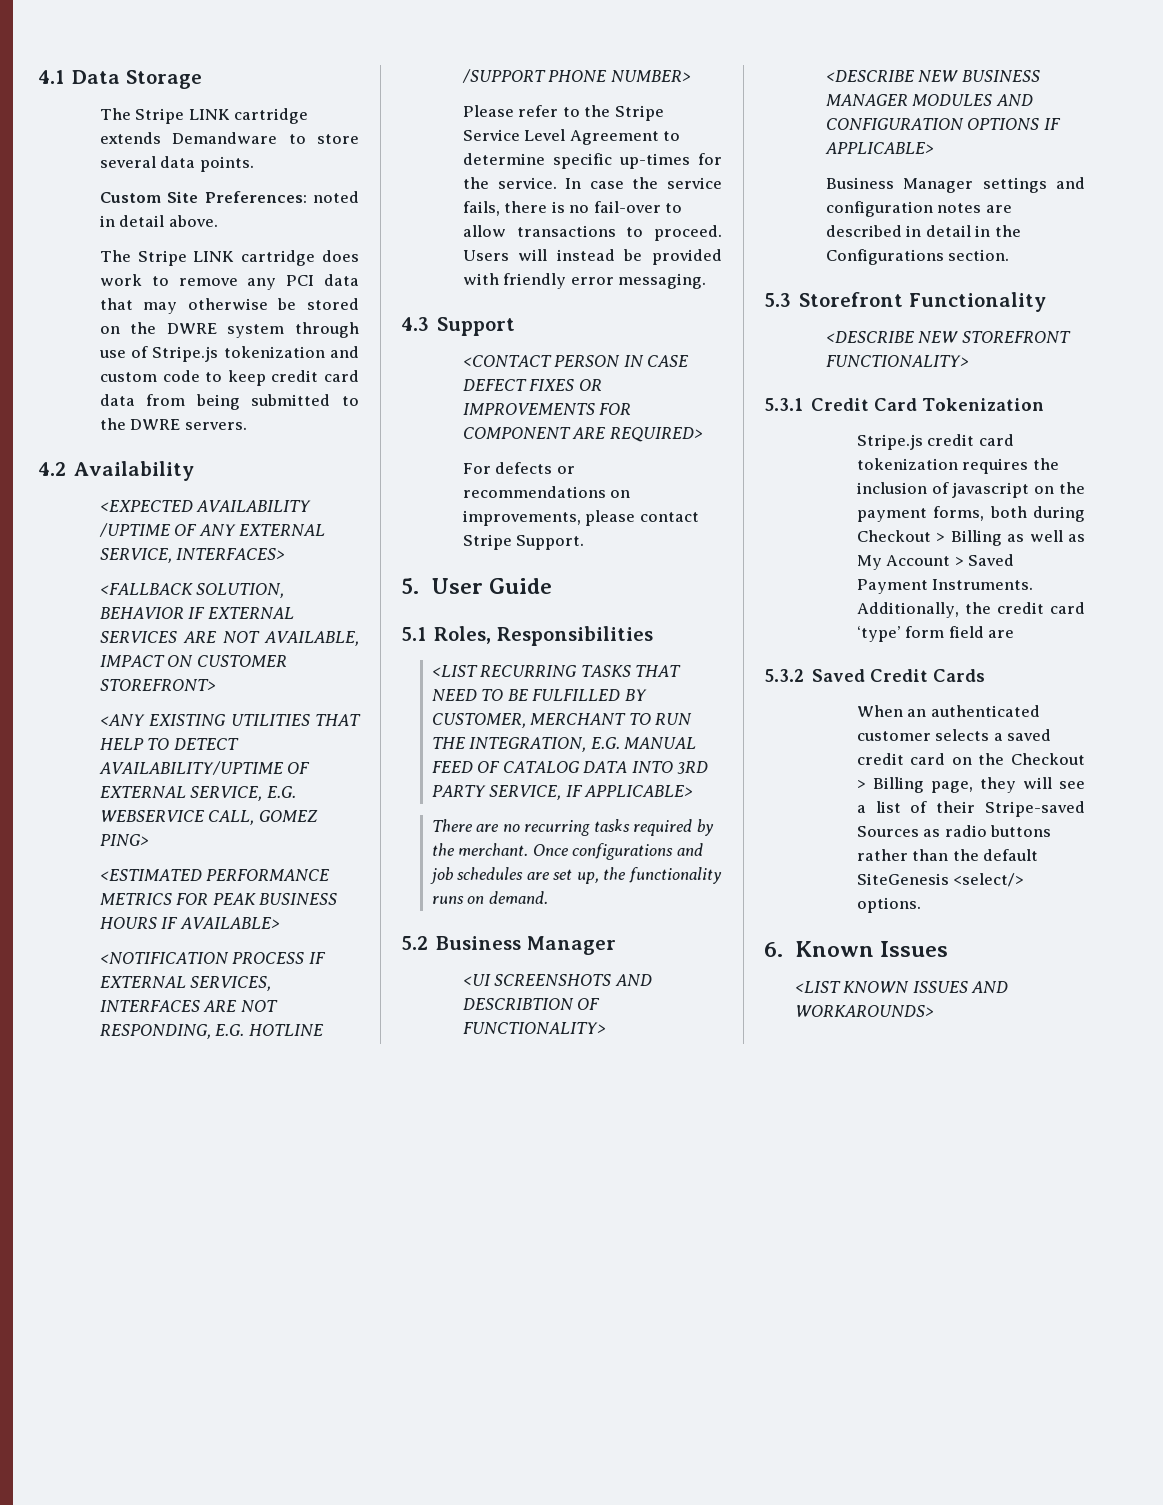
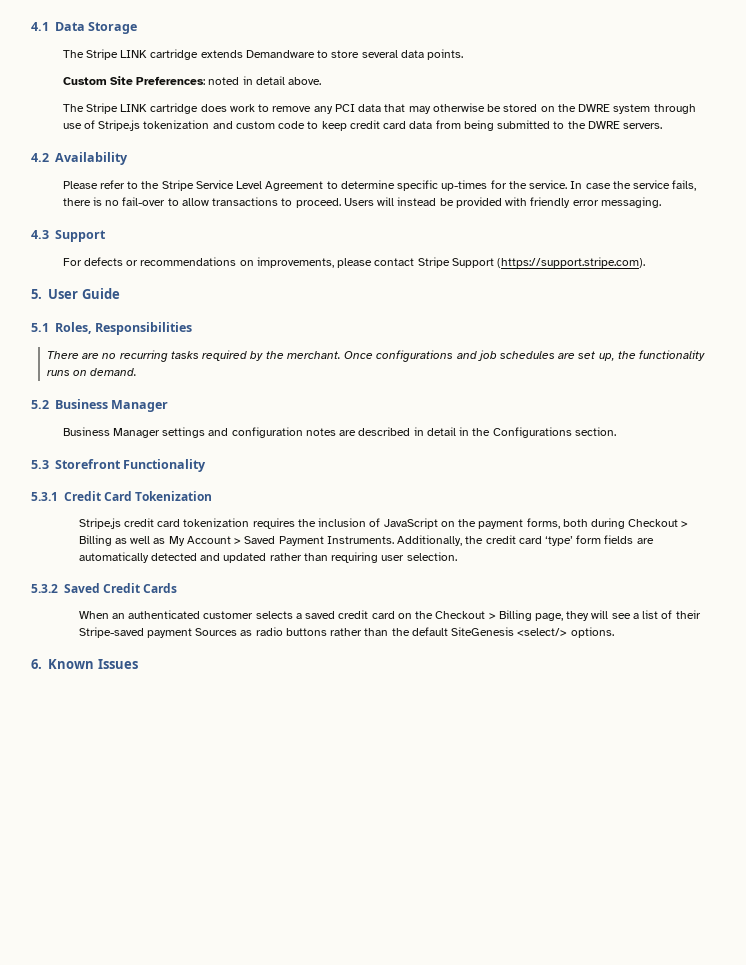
- <EXPECTED AVAILABILITY /UPTIME OF ANY EXTERNAL SERVICE, INTERFACES>
- <FALLBACK SOLUTION, BEHAVIOR IF EXTERNAL SERVICES ARE NOT AVAILABLE, IMPACT ON CUSTOMER STOREFRONT>
- <ANY EXISTING UTILITIES THAT HELP TO DETECT AVAILABILITY/UPTIME OF EXTERNAL SERVICE, E.G. WEBSERVICE CALL, GOMEZ PING>
- <ESTIMATED PERFORMANCE METRICS FOR PEAK BUSINESS HOURS IF AVAILABLE>
- <NOTIFICATION PROCESS IF EXTERNAL SERVICES, INTERFACES ARE NOT RESPONDING, E.G. HOTLINE /SUPPORT PHONE NUMBER>
- <CONTACT PERSON IN CASE DEFECT FIXES OR IMPROVEMENTS FOR COMPONENT ARE REQUIRED>
- For defects or recommendations on improvements, please contact Stripe Support.
+ For defects or recommendations on improvements, please contact Stripe Support (https://support.stripe.com).
- <LIST RECURRING TASKS THAT NEED TO BE FULFILLED BY CUSTOMER, MERCHANT TO RUN THE INTEGRATION, E.G. MANUAL FEED OF CATALOG DATA INTO 3RD PARTY SERVICE, IF APPLICABLE>
- <UI SCREENSHOTS AND DESCRIBTION OF FUNCTIONALITY>
- <DESCRIBE NEW BUSINESS MANAGER MODULES AND CONFIGURATION OPTIONS IF APPLICABLE>
- <DESCRIBE NEW STOREFRONT FUNCTIONALITY>
- Stripe.js credit card tokenization requires the inclusion of javascript on the payment forms, both during Checkout > Billing as well as My Account > Saved Payment Instruments.
+ Stripe.js credit card tokenization requires the inclusion of JavaScript on the payment forms, both during Checkout > Billing as well as My Account > Saved Payment Instruments.
- Additionally, the credit card ‘type’ form field are
+ Additionally, the credit card ‘type’ form fields are automatically detected and updated rather than requiring user selection.
- When an authenticated customer selects a saved credit card on the Checkout > Billing page, they will see a list of their Stripe-saved Sources as radio buttons rather than the default SiteGenesis <select/> options.
+ When an authenticated customer selects a saved credit card on the Checkout > Billing page, they will see a list of their Stripe-saved payment Sources as radio buttons rather than the default SiteGenesis <select/> options.
- <LIST KNOWN ISSUES AND WORKAROUNDS>

